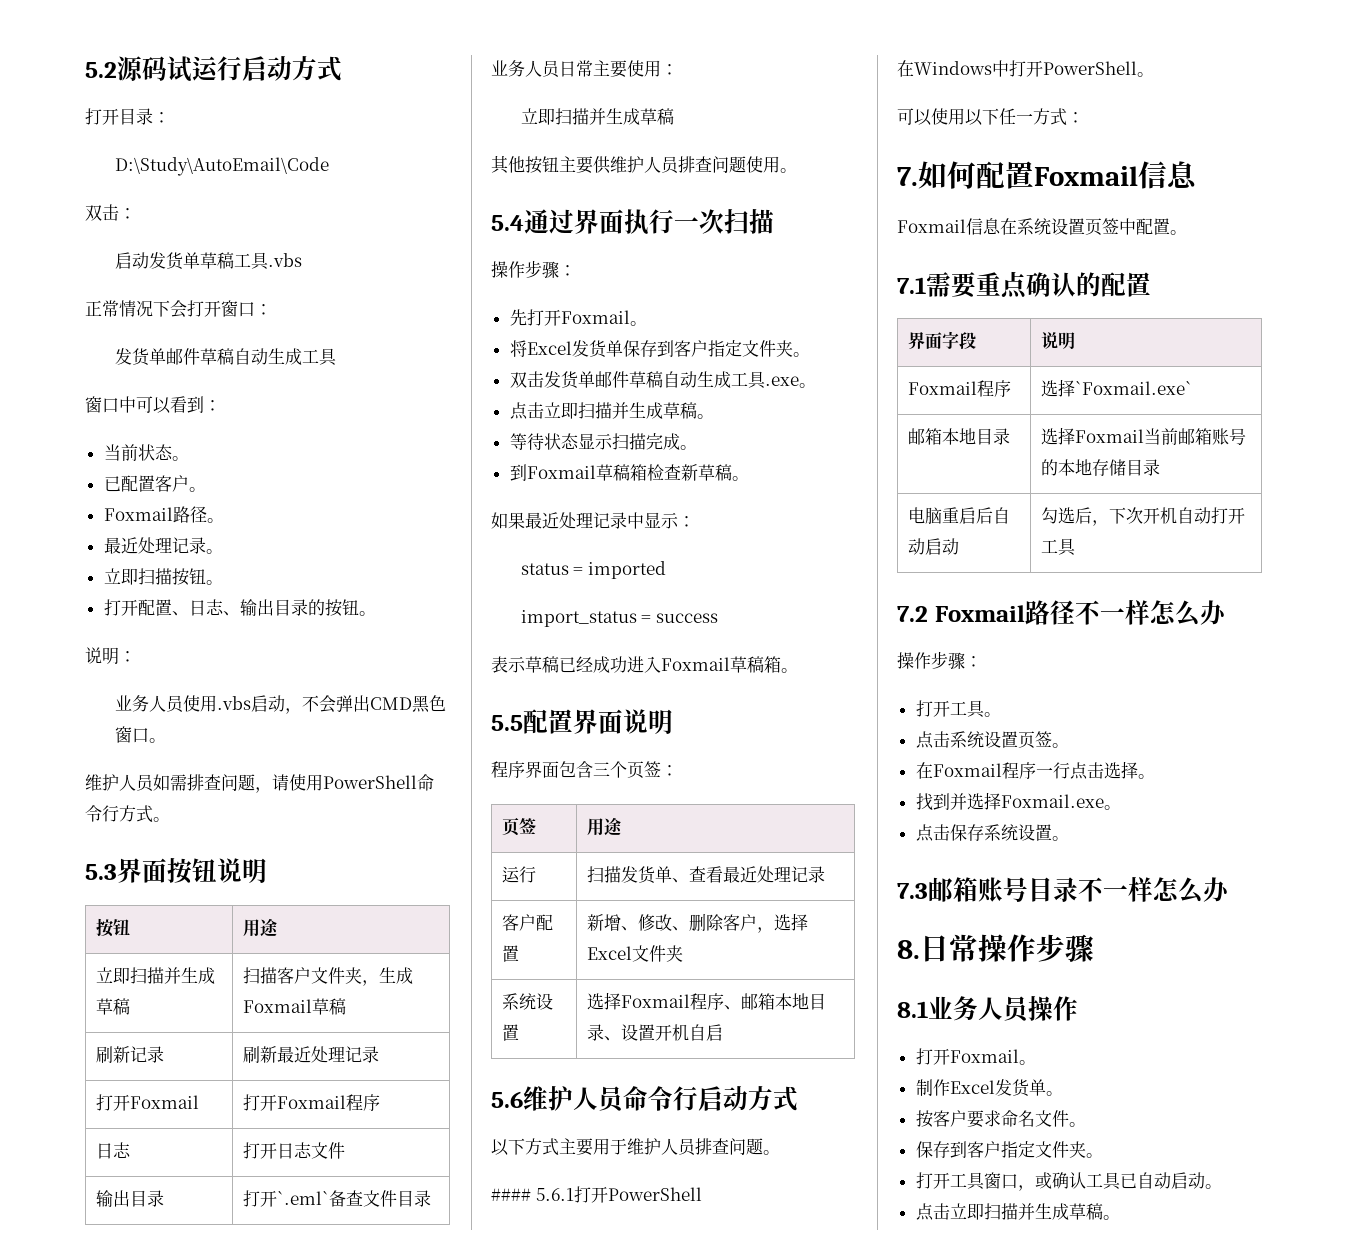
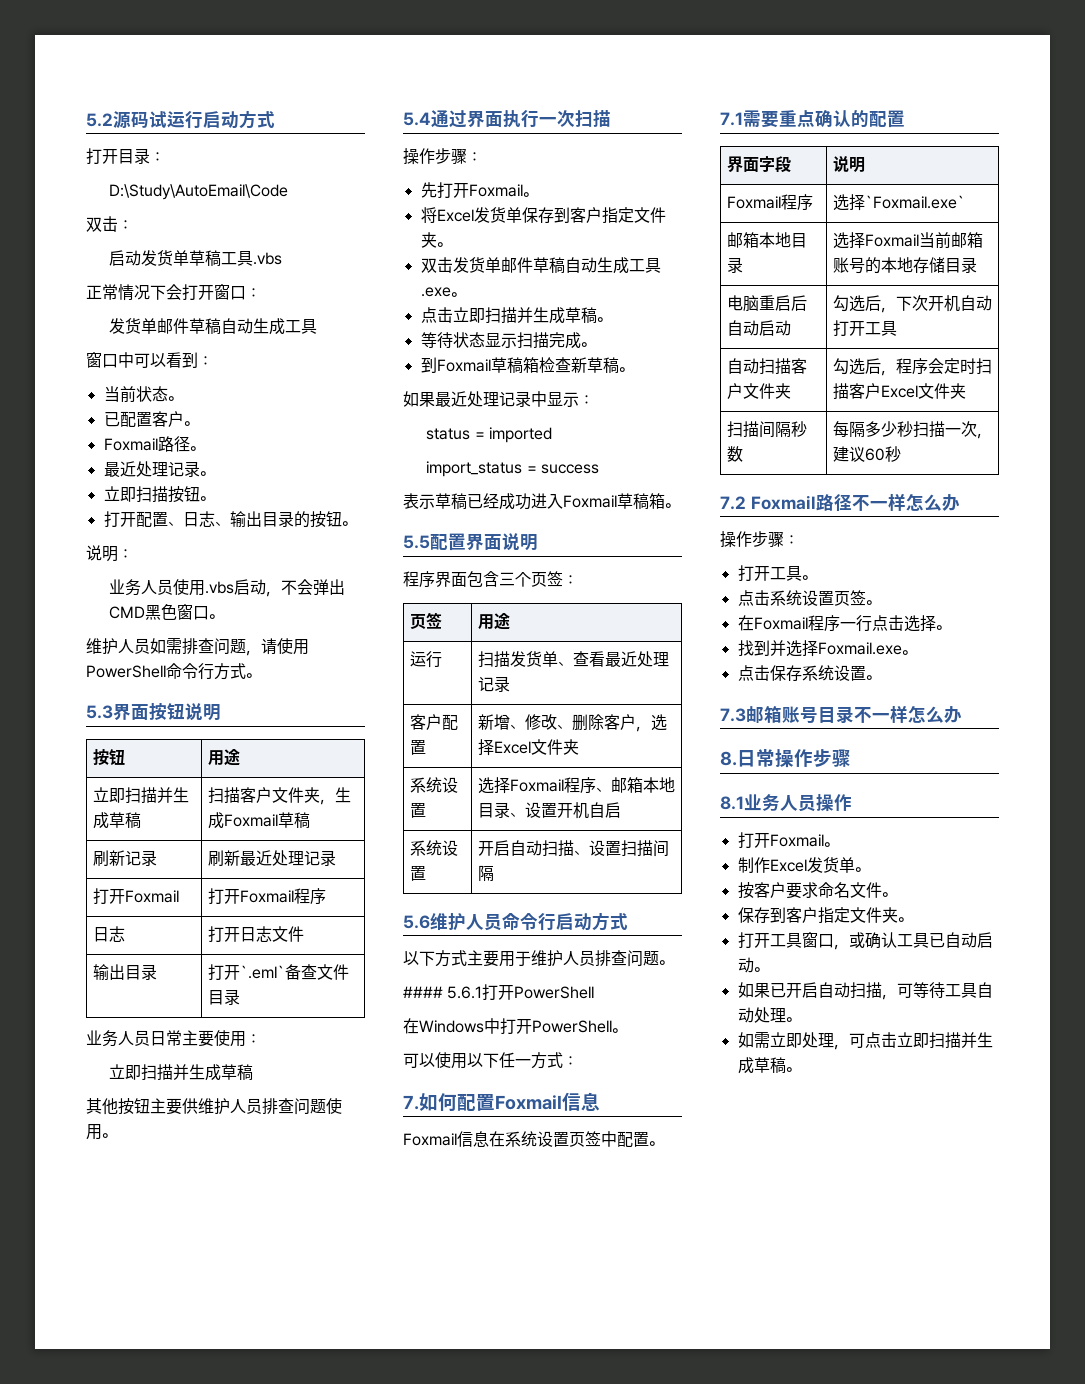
+ 系统设置 | 开启自动扫描、设置扫描间隔
+ 自动扫描客户文件夹 | 勾选后，程序会定时扫描客户Excel文件夹
+ 扫描间隔秒数 | 每隔多少秒扫描一次，建议60秒
  打开工具窗口，或确认工具已自动启动。
- 点击立即扫描并生成草稿。
+ 如果已开启自动扫描，可等待工具自动处理。
+ 如需立即处理，可点击立即扫描并生成草稿。

